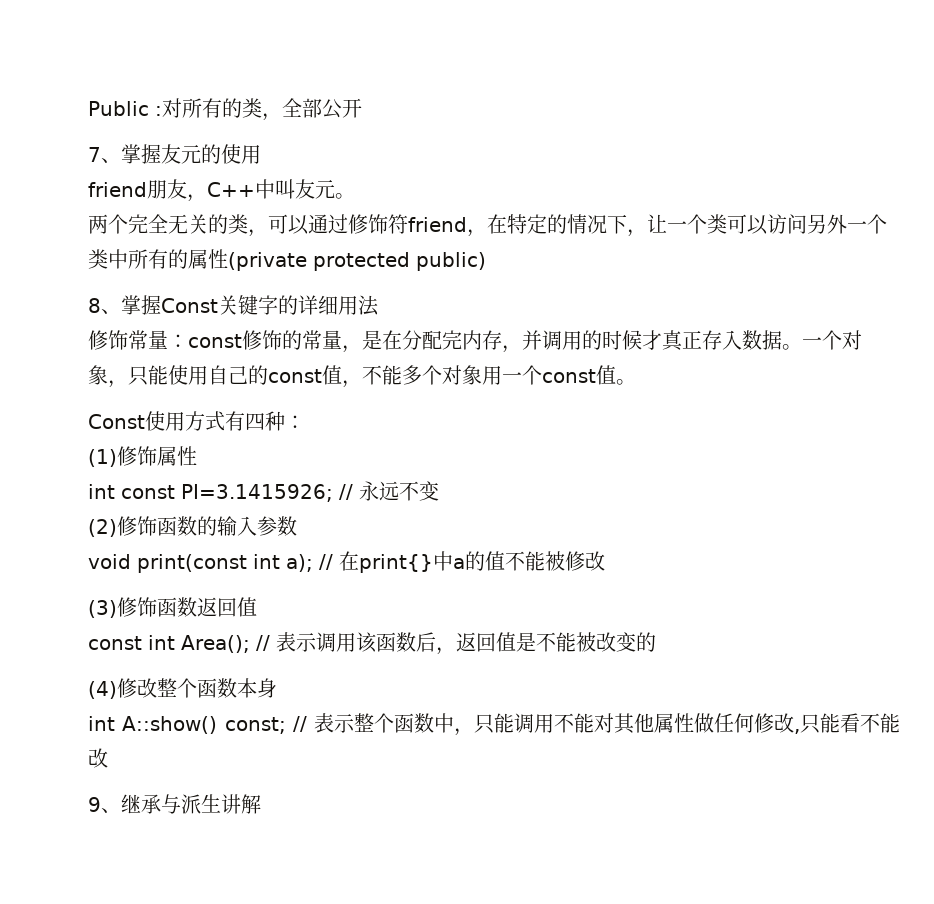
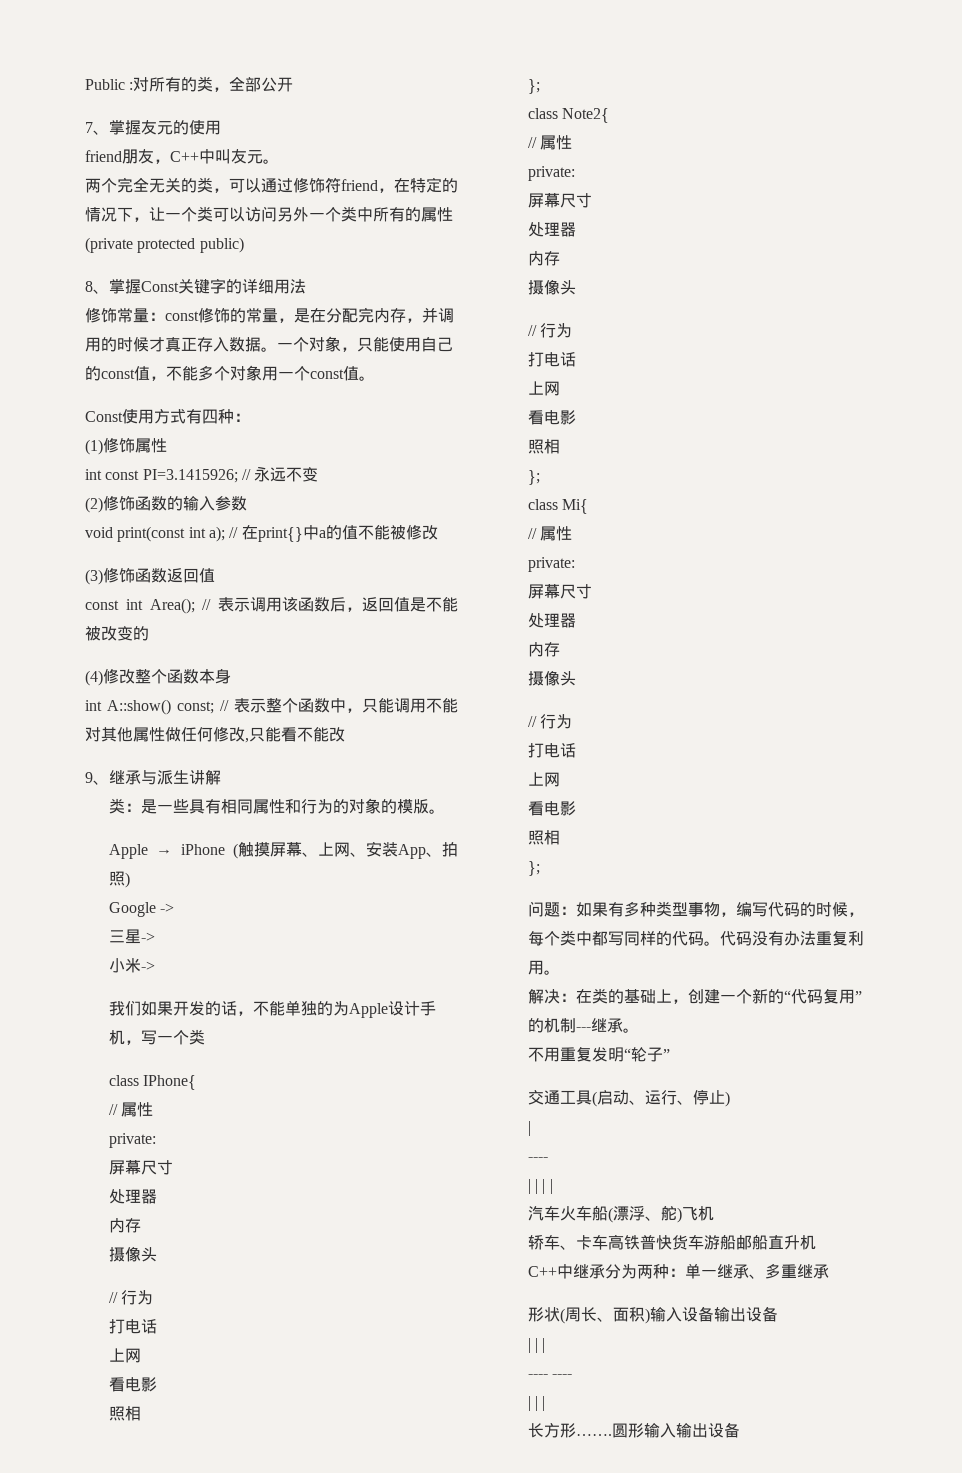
+ 类：是一些具有相同属性和行为的对象的模版。
+ Apple → iPhone (触摸屏幕、上网、安装App、拍照)
+ Google ->
+ 三星->
+ 小米->
+ 我们如果开发的话，不能单独的为Apple设计手机，写一个类
+ class IPhone{
+ // 属性
+ private:
+ 屏幕尺寸
+ 处理器
+ 内存
+ 摄像头
+ // 行为
+ 打电话
+ 上网
+ 看电影
+ 照相
+ };
+ class Note2{
+ // 属性
+ private:
+ 屏幕尺寸
+ 处理器
+ 内存
+ 摄像头
+ // 行为
+ 打电话
+ 上网
+ 看电影
+ 照相
+ };
+ class Mi{
+ // 属性
+ private:
+ 屏幕尺寸
+ 处理器
+ 内存
+ 摄像头
+ // 行为
+ 打电话
+ 上网
+ 看电影
+ 照相
+ };
+ 问题：如果有多种类型事物，编写代码的时候，每个类中都写同样的代码。代码没有办法重复利用。
+ 解决：在类的基础上，创建一个新的“代码复用”的机制---继承。
+ 不用重复发明“轮子”
+ 交通工具(启动、运行、停止)
+ |
+ ----
+ | | | |
+ 汽车火车船(漂浮、舵)飞机
+ 轿车、卡车高铁普快货车游船邮船直升机
+ C++中继承分为两种：单一继承、多重继承
+ 形状(周长、面积)输入设备输出设备
+ | | |
+ ---- ----
+ | | |
+ 长方形…….圆形输入输出设备

